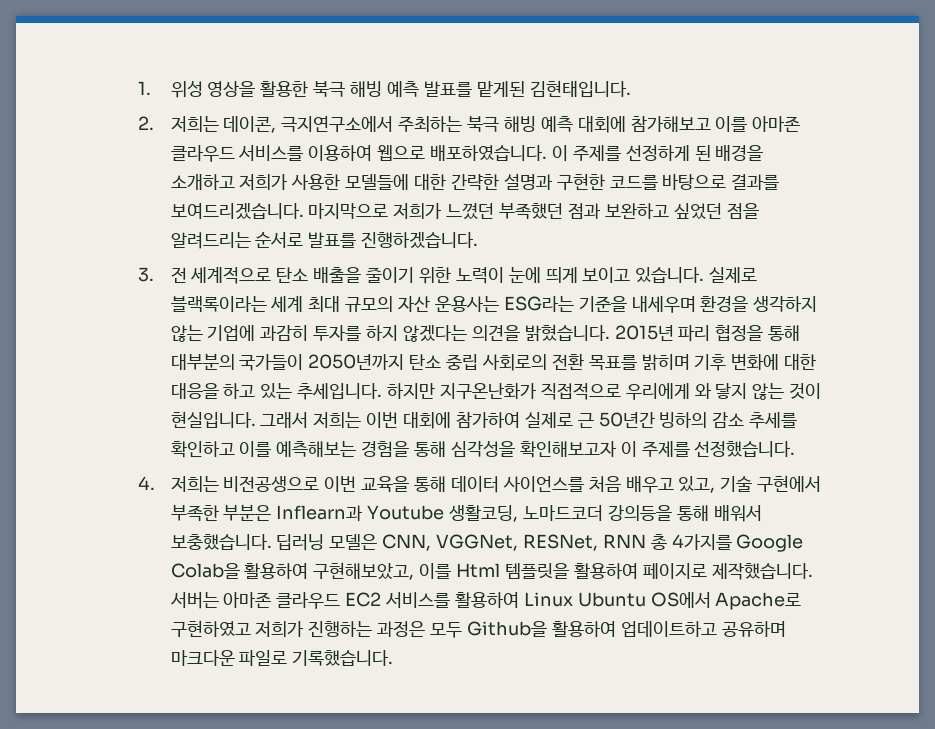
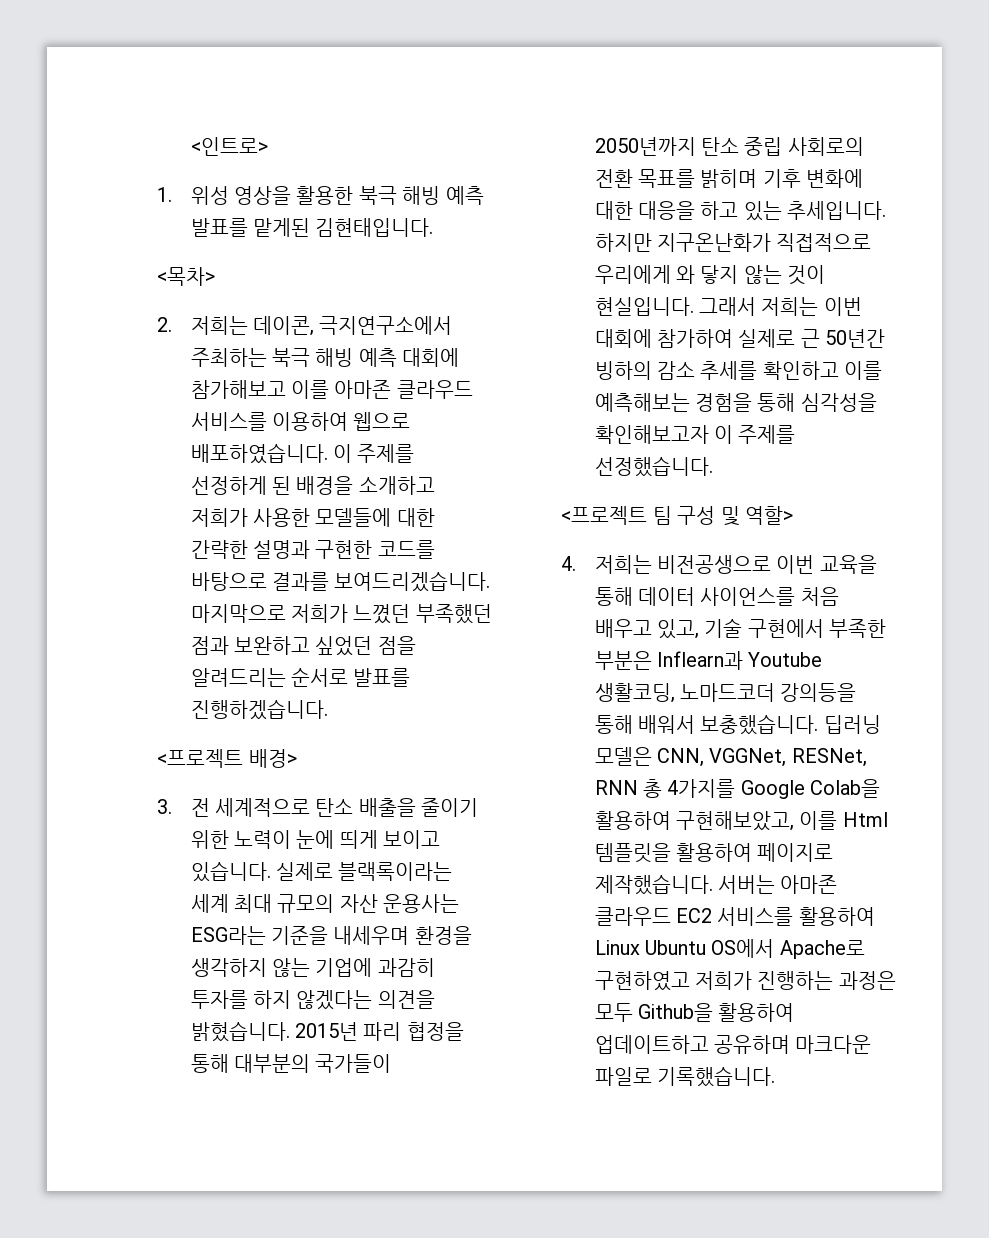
+ <인트로>
+ <목차>
+ <프로젝트 배경>
+ <프로젝트 팀 구성 및 역할>

